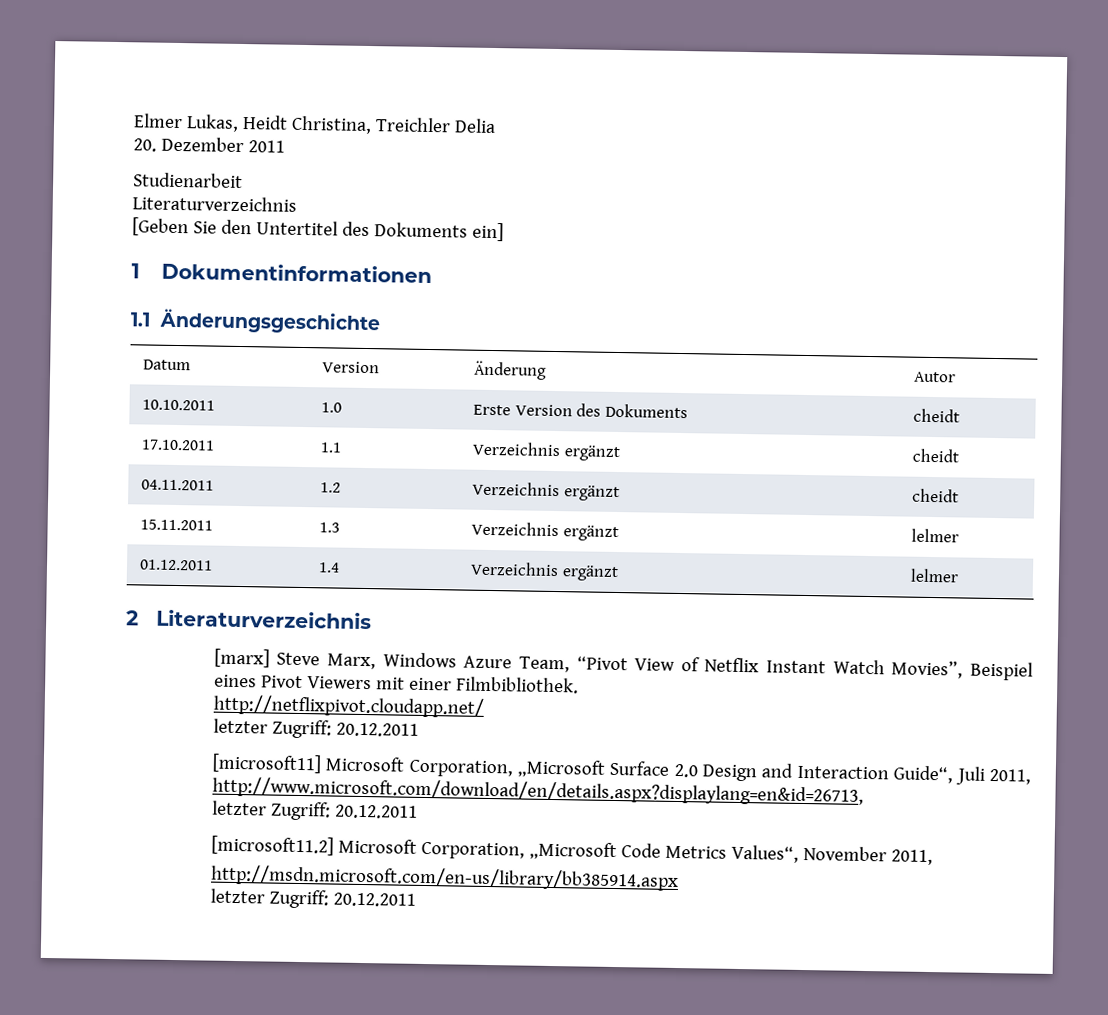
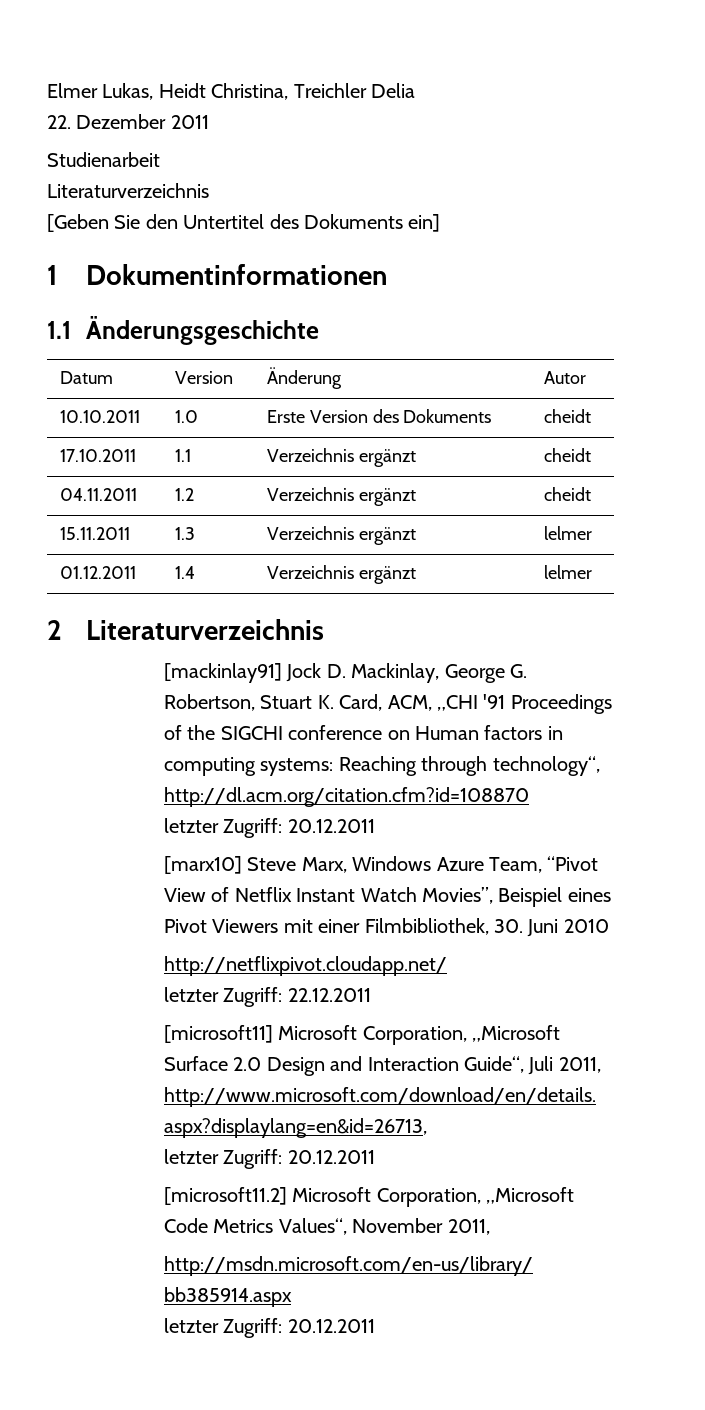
- 20. Dezember 2011
+ 22. Dezember 2011
- [marx] Steve Marx, Windows Azure Team, “Pivot View of Netflix Instant Watch Movies”, Beispiel eines Pivot Viewers mit einer Filmbibliothek.
+ [mackinlay91] Jock D. Mackinlay, George G. Robertson, Stuart K. Card, ACM, „CHI '91 Proceedings of the SIGCHI conference on Human factors in computing systems: Reaching through technology“, http://dl.acm.org/citation.cfm?id=108870
+ letzter Zugriff: 20.12.2011
+ [marx10] Steve Marx, Windows Azure Team, “Pivot View of Netflix Instant Watch Movies”, Beispiel eines Pivot Viewers mit einer Filmbibliothek, 30. Juni 2010
  http://netflixpivot.cloudapp.net/
- letzter Zugriff: 20.12.2011
+ letzter Zugriff: 22.12.2011

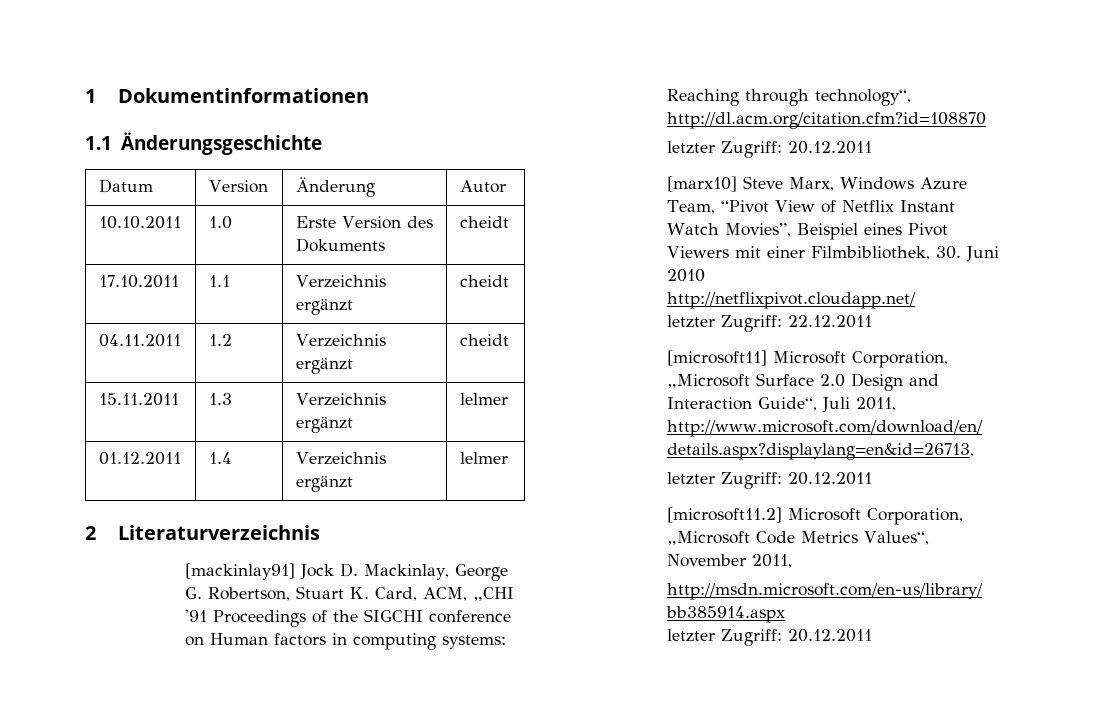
- Elmer Lukas, Heidt Christina, Treichler Delia
- 22. Dezember 2011
- Studienarbeit
- Literaturverzeichnis
- [Geben Sie den Untertitel des Dokuments ein]

